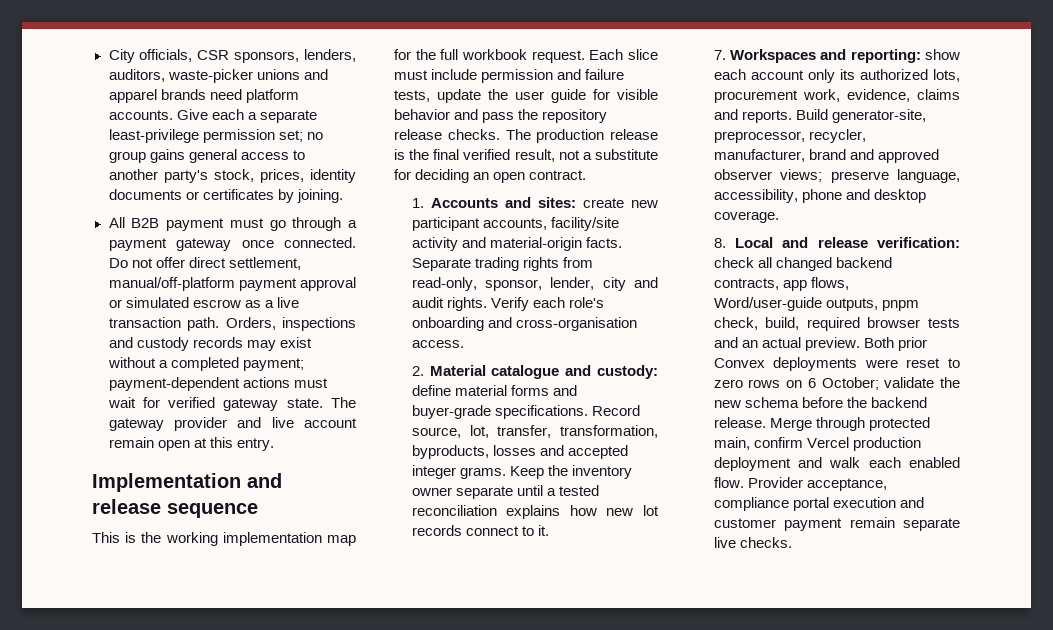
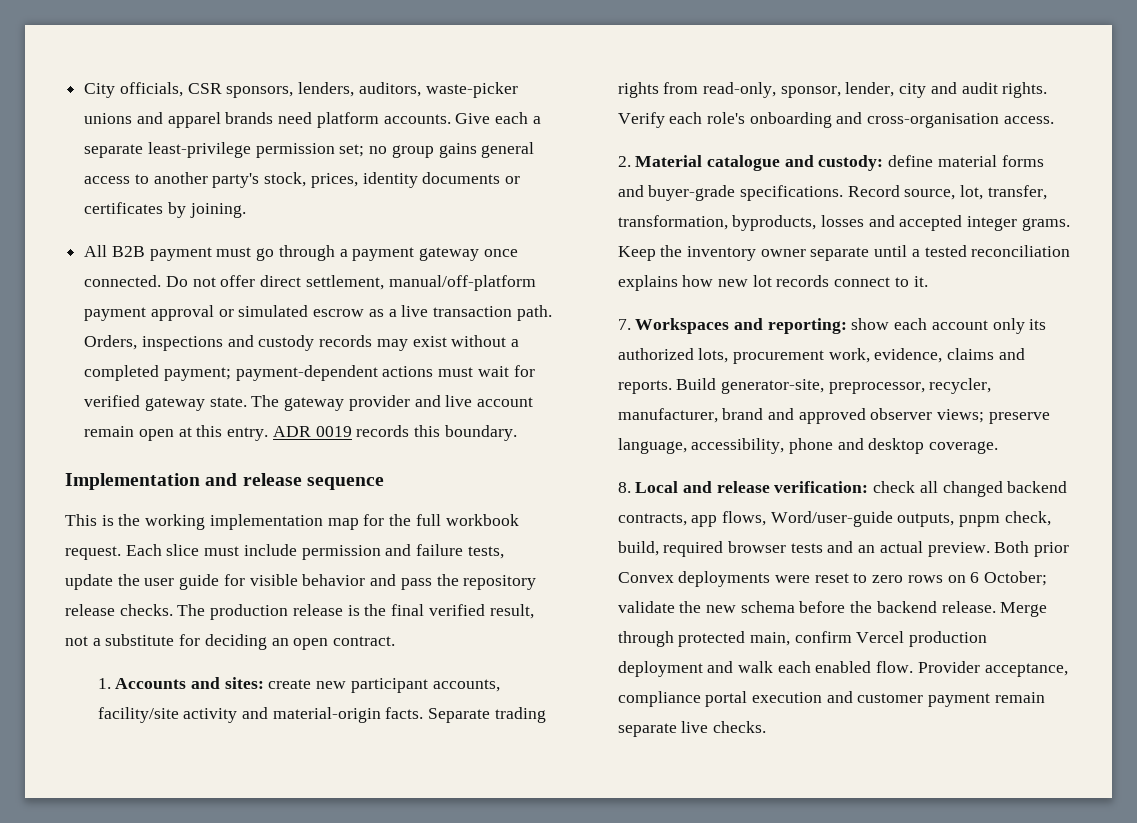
+ ADR 0019 records this boundary.

